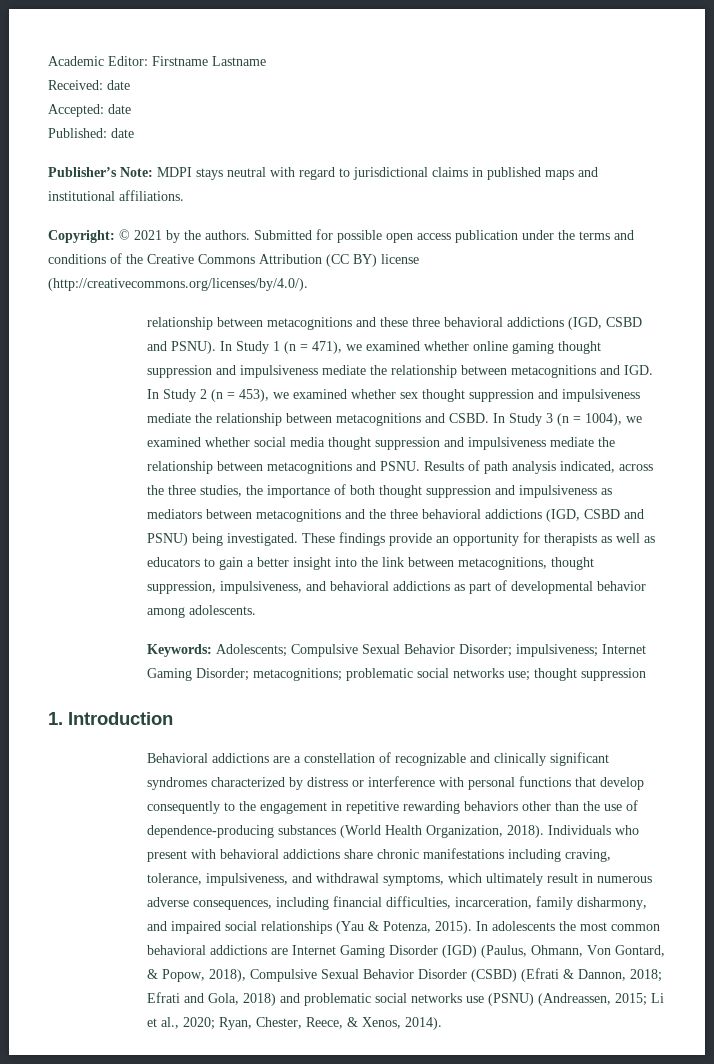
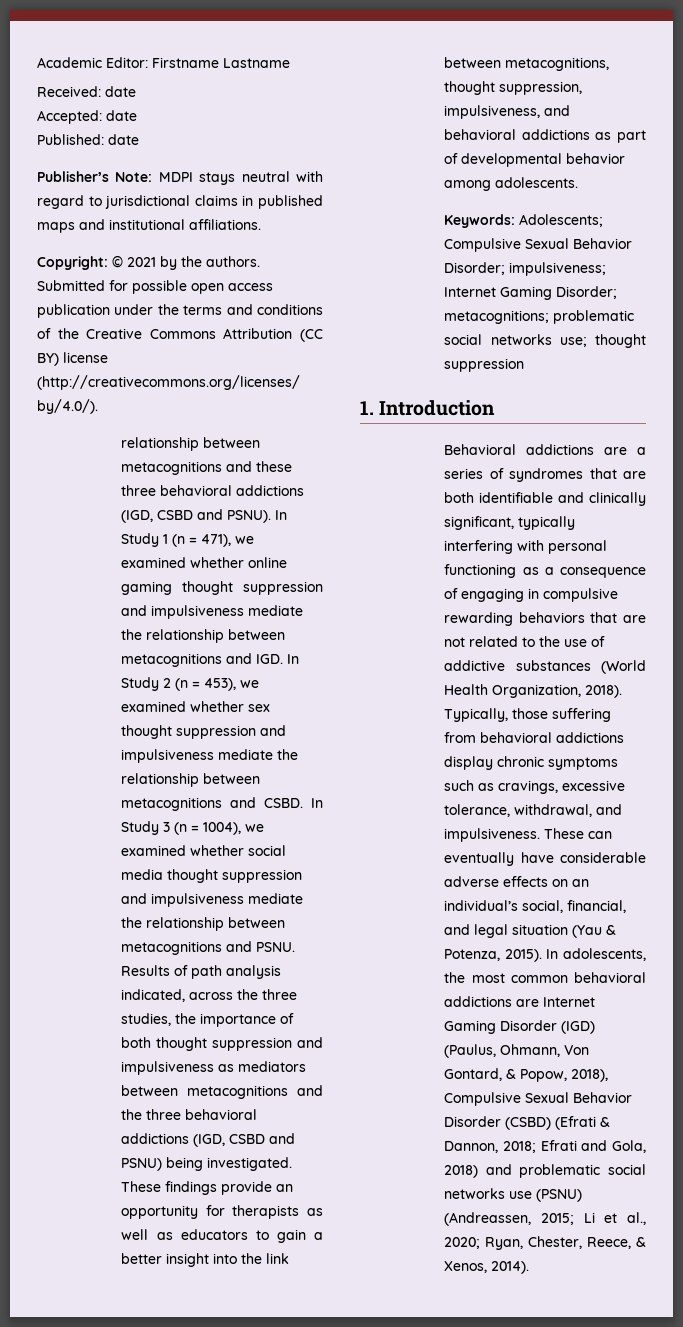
- Behavioral addictions are a constellation of recognizable and clinically significant syndromes characterized by distress or interference with personal functions that develop consequently to the engagement in repetitive rewarding behaviors other than the use of dependence-producing substances (World Health Organization, 2018).
+ Behavioral addictions are a series of syndromes that are both identifiable and clinically significant, typically interfering with personal functioning as a consequence of engaging in compulsive rewarding behaviors that are not related to the use of addictive substances (World Health Organization, 2018).
- Individuals who present with behavioral addictions share chronic manifestations including craving, tolerance, impulsiveness, and withdrawal symptoms, which ultimately result in numerous adverse consequences, including financial difficulties, incarceration, family disharmony, and impaired social relationships (Yau & Potenza, 2015).
+ Typically, those suffering from behavioral addictions display chronic symptoms such as cravings, excessive tolerance, withdrawal, and impulsiveness. These can eventually have considerable adverse effects on an individual’s social, financial, and legal situation (Yau & Potenza, 2015).
- In adolescents the most common behavioral addictions are Internet Gaming Disorder (IGD) (Paulus, Ohmann, Von Gontard, & Popow, 2018), Compulsive Sexual Behavior Disorder (CSBD) (Efrati & Dannon, 2018; Efrati and Gola, 2018) and problematic social networks use (PSNU) (Andreassen, 2015; Li et al., 2020; Ryan, Chester, Reece, & Xenos, 2014).
+ In adolescents, the most common behavioral addictions are Internet Gaming Disorder (IGD) (Paulus, Ohmann, Von Gontard, & Popow, 2018), Compulsive Sexual Behavior Disorder (CSBD) (Efrati & Dannon, 2018; Efrati and Gola, 2018) and problematic social networks use (PSNU) (Andreassen, 2015; Li et al., 2020; Ryan, Chester, Reece, & Xenos, 2014).

